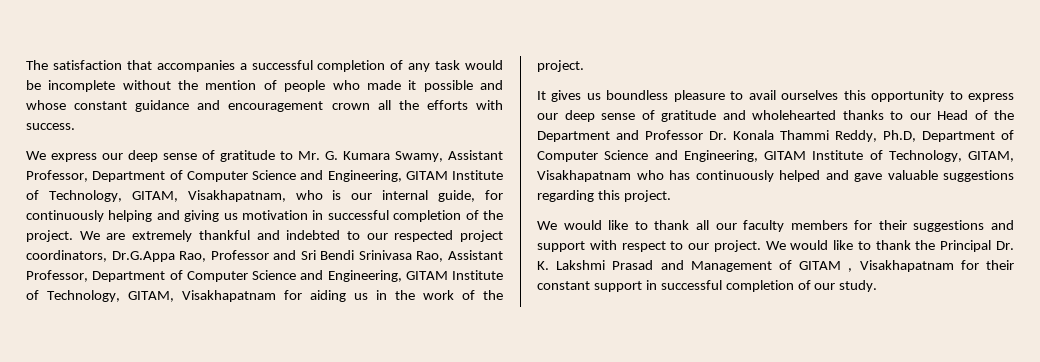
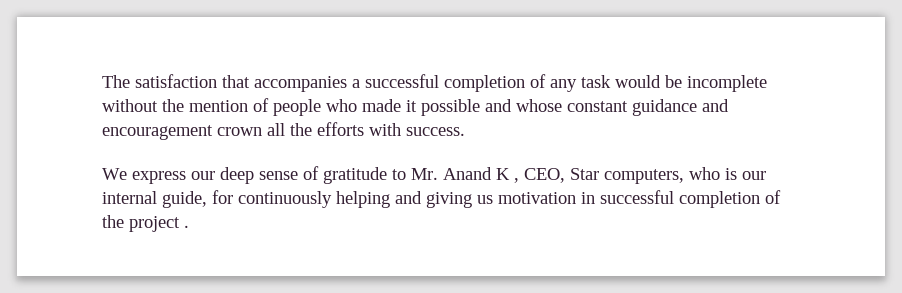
- We express our deep sense of gratitude to Mr. G. Kumara Swamy, Assistant Professor, Department of Computer Science and Engineering, GITAM Institute of Technology, GITAM, Visakhapatnam, who is our internal guide, for continuously helping and giving us motivation in successful completion of the project. We are extremely thankful and indebted to our respected project coordinators, Dr.G.Appa Rao, Professor and Sri Bendi Srinivasa Rao, Assistant Professor, Department of Computer Science and Engineering, GITAM Institute of Technology, GITAM, Visakhapatnam for aiding us in the work of the project.
- It gives us boundless pleasure to avail ourselves this opportunity to express our deep sense of gratitude and wholehearted thanks to our Head of the Department and Professor Dr. Konala Thammi Reddy, Ph.D, Department of Computer Science and Engineering, GITAM Institute of Technology, GITAM, Visakhapatnam who has continuously helped and gave valuable suggestions regarding this project.
- We would like to thank all our faculty members for their suggestions and support with respect to our project. We would like to thank the Principal Dr. K. Lakshmi Prasad and Management of GITAM , Visakhapatnam for their constant support in successful completion of our study.
+ We express our deep sense of gratitude to Mr. Anand K , CEO, Star computers, who is our internal guide, for continuously helping and giving us motivation in successful completion of the project .

